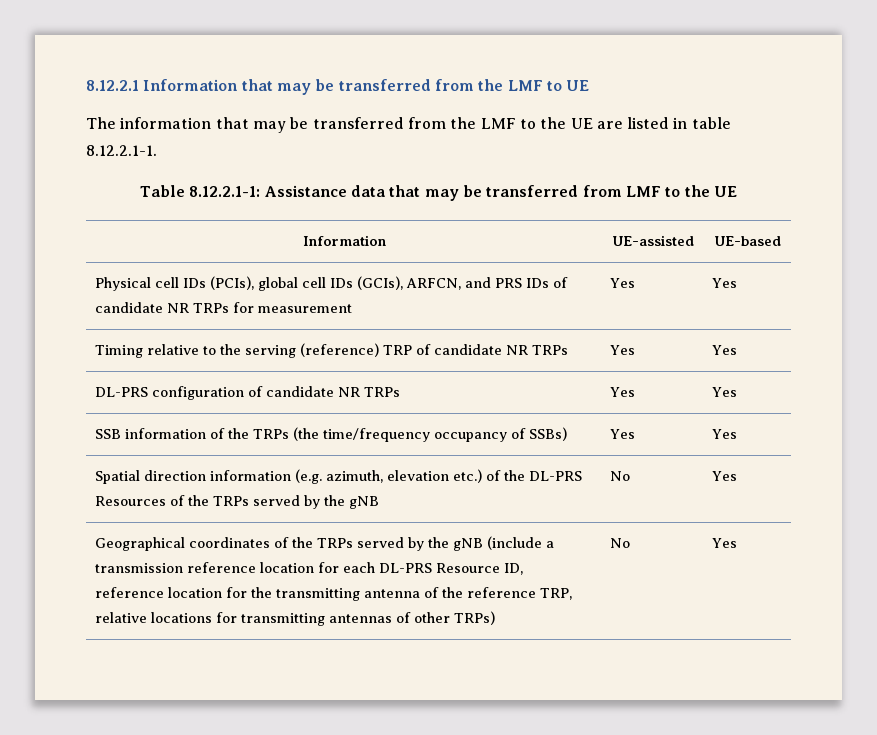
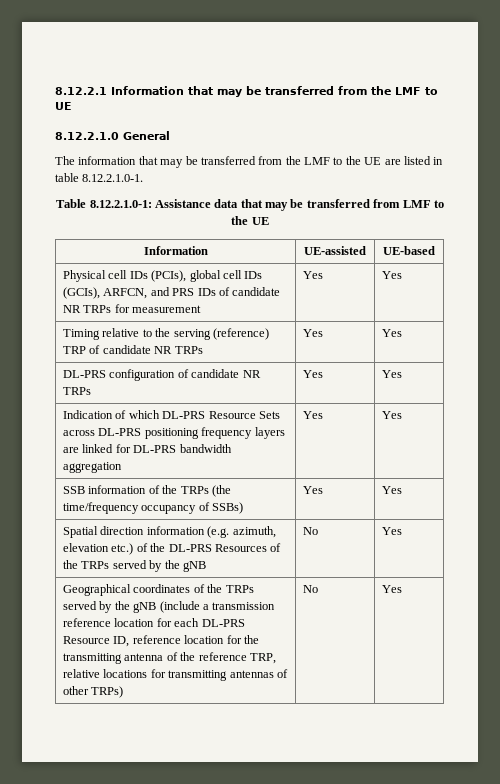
+ 8.12.2.1.0 General
- The information that may be transferred from the LMF to the UE are listed in table 8.12.2.1-1.
+ The information that may be transferred from the LMF to the UE are listed in table 8.12.2.1.0-1.
- Table 8.12.2.1-1: Assistance data that may be transferred from LMF to the UE
+ Table 8.12.2.1.0-1: Assistance data that may be transferred from LMF to the UE
+ Indication of which DL-PRS Resource Sets across DL-PRS positioning frequency layers are linked for DL-PRS bandwidth aggregation | Yes | Yes

